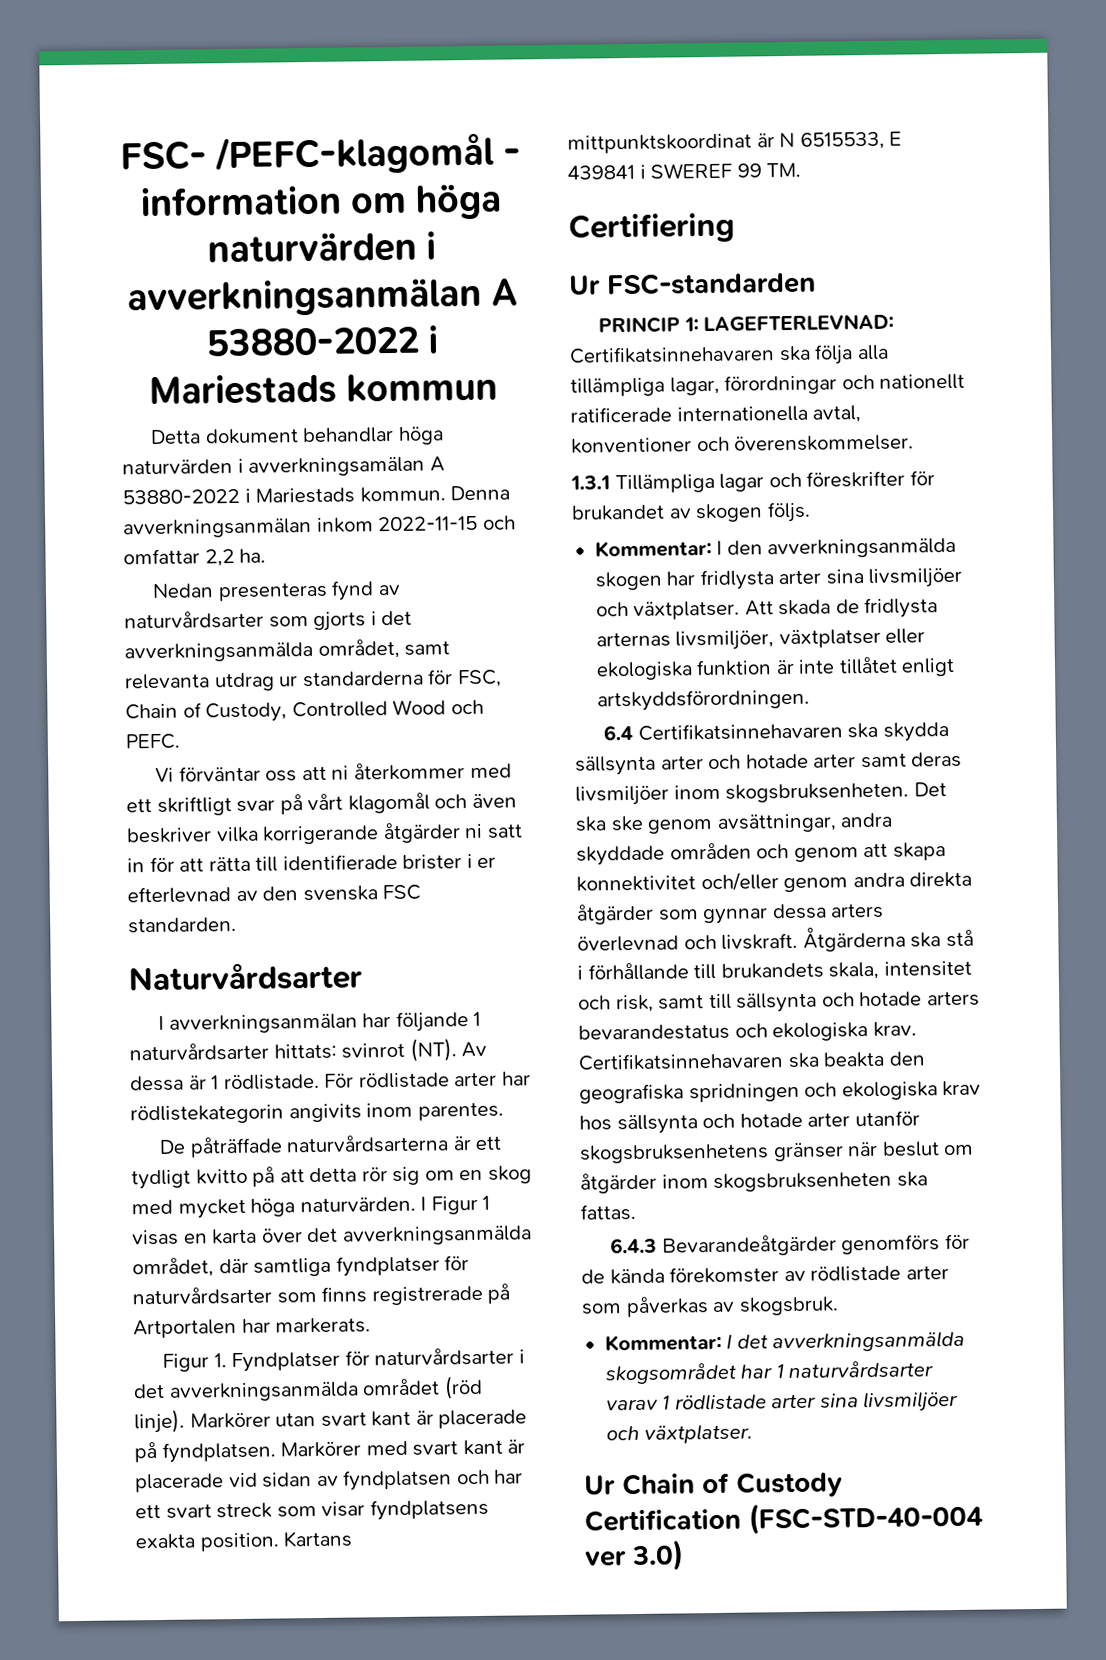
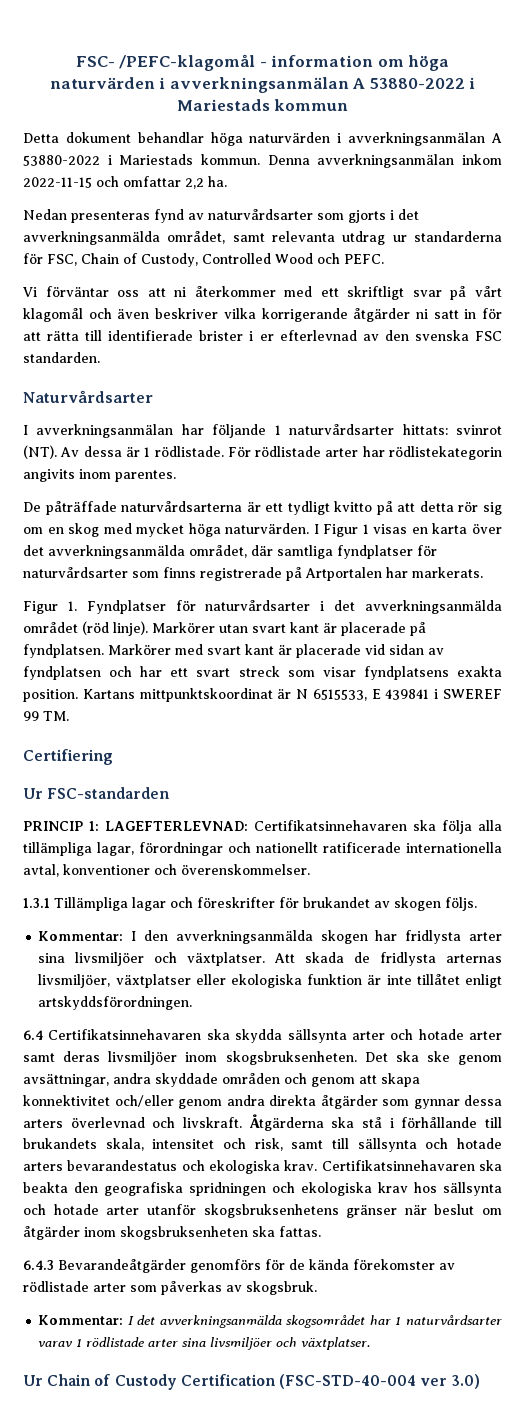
- Detta dokument behandlar höga naturvärden i avverkningsamälan A 53880-2022 i Mariestads kommun.
+ Detta dokument behandlar höga naturvärden i avverkningsanmälan A 53880-2022 i Mariestads kommun.

